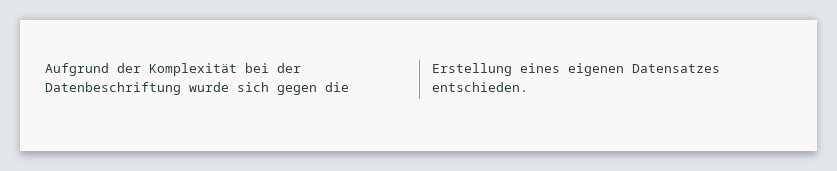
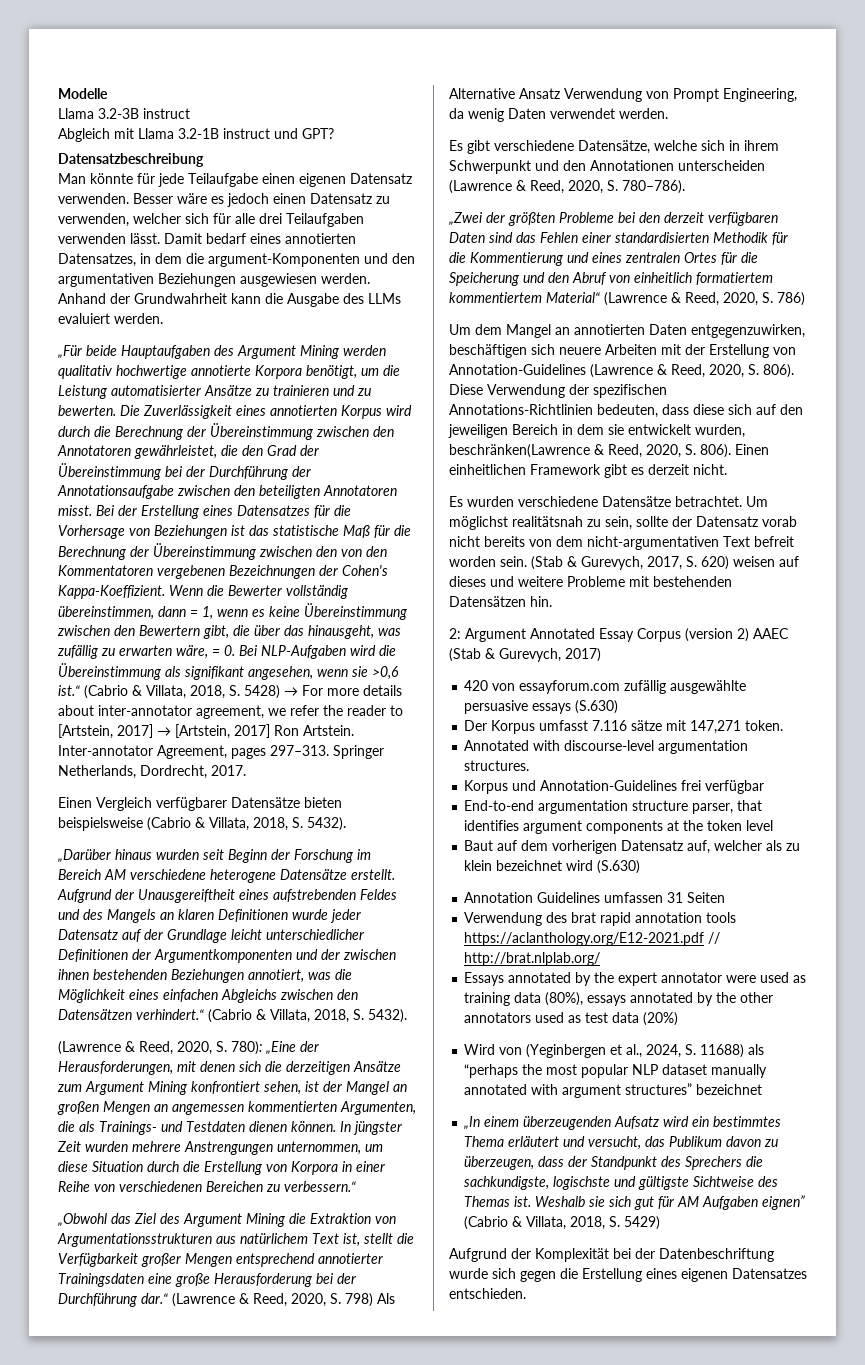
+ Modelle
+ Llama 3.2-3B instruct
+ Abgleich mit Llama 3.2-1B instruct und GPT?
+ Datensatzbeschreibung
+ Man könnte für jede Teilaufgabe einen eigenen Datensatz verwenden. Besser wäre es jedoch einen Datensatz zu verwenden, welcher sich für alle drei Teilaufgaben verwenden lässt. Damit bedarf eines annotierten Datensatzes, in dem die argument-Komponenten und den argumentativen Beziehungen ausgewiesen werden. Anhand der Grundwahrheit kann die Ausgabe des LLMs evaluiert werden.
+ „Für beide Hauptaufgaben des Argument Mining werden qualitativ hochwertige annotierte Korpora benötigt, um die Leistung automatisierter Ansätze zu trainieren und zu bewerten. Die Zuverlässigkeit eines annotierten Korpus wird durch die Berechnung der Übereinstimmung zwischen den Annotatoren gewährleistet, die den Grad der Übereinstimmung bei der Durchführung der Annotationsaufgabe zwischen den beteiligten Annotatoren misst. Bei der Erstellung eines Datensatzes für die Vorhersage von Beziehungen ist das statistische Maß für die Berechnung der Übereinstimmung zwischen den von den Kommentatoren vergebenen Bezeichnungen der Cohen's Kappa-Koeffizient. Wenn die Bewerter vollständig übereinstimmen, dann = 1, wenn es keine Übereinstimmung zwischen den Bewertern gibt, die über das hinausgeht, was zufällig zu erwarten wäre, = 0. Bei NLP-Aufgaben wird die Übereinstimmung als signifikant angesehen, wenn sie >0,6 ist.“ (Cabrio & Villata, 2018, S. 5428) → For more details about inter-annotator agreement, we refer the reader to [Artstein, 2017] → [Artstein, 2017] Ron Artstein. Inter-annotator Agreement, pages 297–313. Springer Netherlands, Dordrecht, 2017.
+ Einen Vergleich verfügbarer Datensätze bieten beispielsweise (Cabrio & Villata, 2018, S. 5432).
+ „Darüber hinaus wurden seit Beginn der Forschung im Bereich AM verschiedene heterogene Datensätze erstellt. Aufgrund der Unausgereiftheit eines aufstrebenden Feldes und des Mangels an klaren Definitionen wurde jeder Datensatz auf der Grundlage leicht unterschiedlicher Definitionen der Argumentkomponenten und der zwischen ihnen bestehenden Beziehungen annotiert, was die Möglichkeit eines einfachen Abgleichs zwischen den Datensätzen verhindert.“ (Cabrio & Villata, 2018, S. 5432).
+ (Lawrence & Reed, 2020, S. 780): „Eine der Herausforderungen, mit denen sich die derzeitigen Ansätze zum Argument Mining konfrontiert sehen, ist der Mangel an großen Mengen an angemessen kommentierten Argumenten, die als Trainings- und Testdaten dienen können. In jüngster Zeit wurden mehrere Anstrengungen unternommen, um diese Situation durch die Erstellung von Korpora in einer Reihe von verschiedenen Bereichen zu verbessern.“
+ „Obwohl das Ziel des Argument Mining die Extraktion von Argumentationsstrukturen aus natürlichem Text ist, stellt die Verfügbarkeit großer Mengen entsprechend annotierter Trainingsdaten eine große Herausforderung bei der Durchführung dar.“ (Lawrence & Reed, 2020, S. 798) Als Alternative Ansatz Verwendung von Prompt Engineering, da wenig Daten verwendet werden.
+ Es gibt verschiedene Datensätze, welche sich in ihrem Schwerpunkt und den Annotationen unterscheiden (Lawrence & Reed, 2020, S. 780–786).
+ „Zwei der größten Probleme bei den derzeit verfügbaren Daten sind das Fehlen einer standardisierten Methodik für die Kommentierung und eines zentralen Ortes für die Speicherung und den Abruf von einheitlich formatiertem kommentiertem Material“ (Lawrence & Reed, 2020, S. 786)
+ Um dem Mangel an annotierten Daten entgegenzuwirken, beschäftigen sich neuere Arbeiten mit der Erstellung von Annotation-Guidelines (Lawrence & Reed, 2020, S. 806). Diese Verwendung der spezifischen Annotations-Richtlinien bedeuten, dass diese sich auf den jeweiligen Bereich in dem sie entwickelt wurden, beschränken(Lawrence & Reed, 2020, S. 806). Einen einheitlichen Framework gibt es derzeit nicht.
+ Es wurden verschiedene Datensätze betrachtet. Um möglichst realitätsnah zu sein, sollte der Datensatz vorab nicht bereits von dem nicht-argumentativen Text befreit worden sein. (Stab & Gurevych, 2017, S. 620) weisen auf dieses und weitere Probleme mit bestehenden Datensätzen hin.
+ 2: Argument Annotated Essay Corpus (version 2) AAEC (Stab & Gurevych, 2017)
+ 420 von essayforum.com zufällig ausgewählte persuasive essays (S.630)
+ Der Korpus umfasst 7.116 sätze mit 147,271 token.
+ Annotated with discourse-level argumentation structures.
+ Korpus und Annotation-Guidelines frei verfügbar
+ End-to-end argumentation structure parser, that identifies argument components at the token level
+ Baut auf dem vorherigen Datensatz auf, welcher als zu klein bezeichnet wird (S.630)
+ Annotation Guidelines umfassen 31 Seiten
+ Verwendung des brat rapid annotation tools https://aclanthology.org/E12-2021.pdf // http://brat.nlplab.org/
+ Essays annotated by the expert annotator were used as training data (80%), essays annotated by the other annotators used as test data (20%)
+ Wird von (Yeginbergen et al., 2024, S. 11688) als “perhaps the most popular NLP dataset manually annotated with argument structures” bezeichnet
+ „In einem überzeugenden Aufsatz wird ein bestimmtes Thema erläutert und versucht, das Publikum davon zu überzeugen, dass der Standpunkt des Sprechers die sachkundigste, logischste und gültigste Sichtweise des Themas ist. Weshalb sie sich gut für AM Aufgaben eignen” (Cabrio & Villata, 2018, S. 5429)

